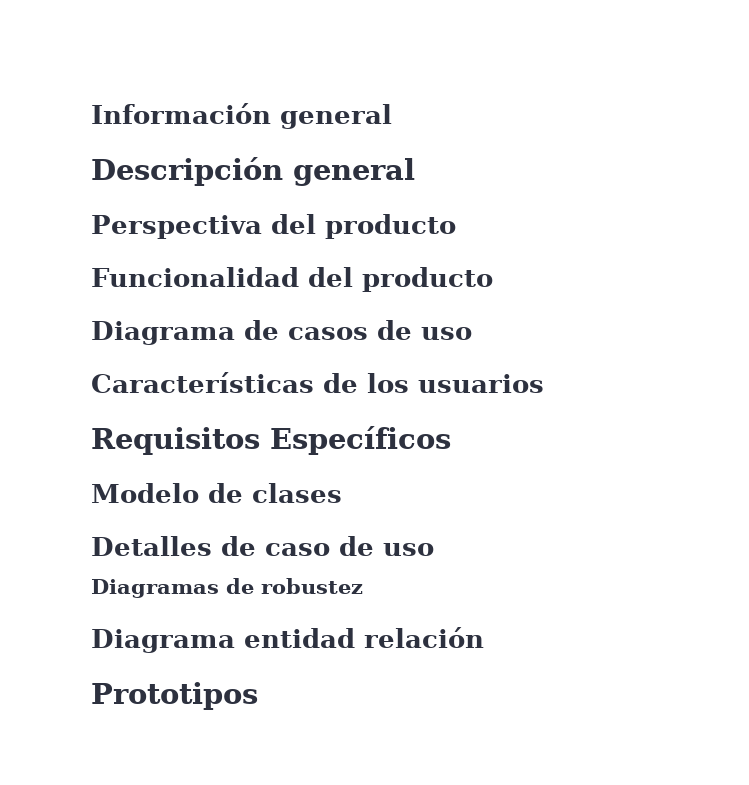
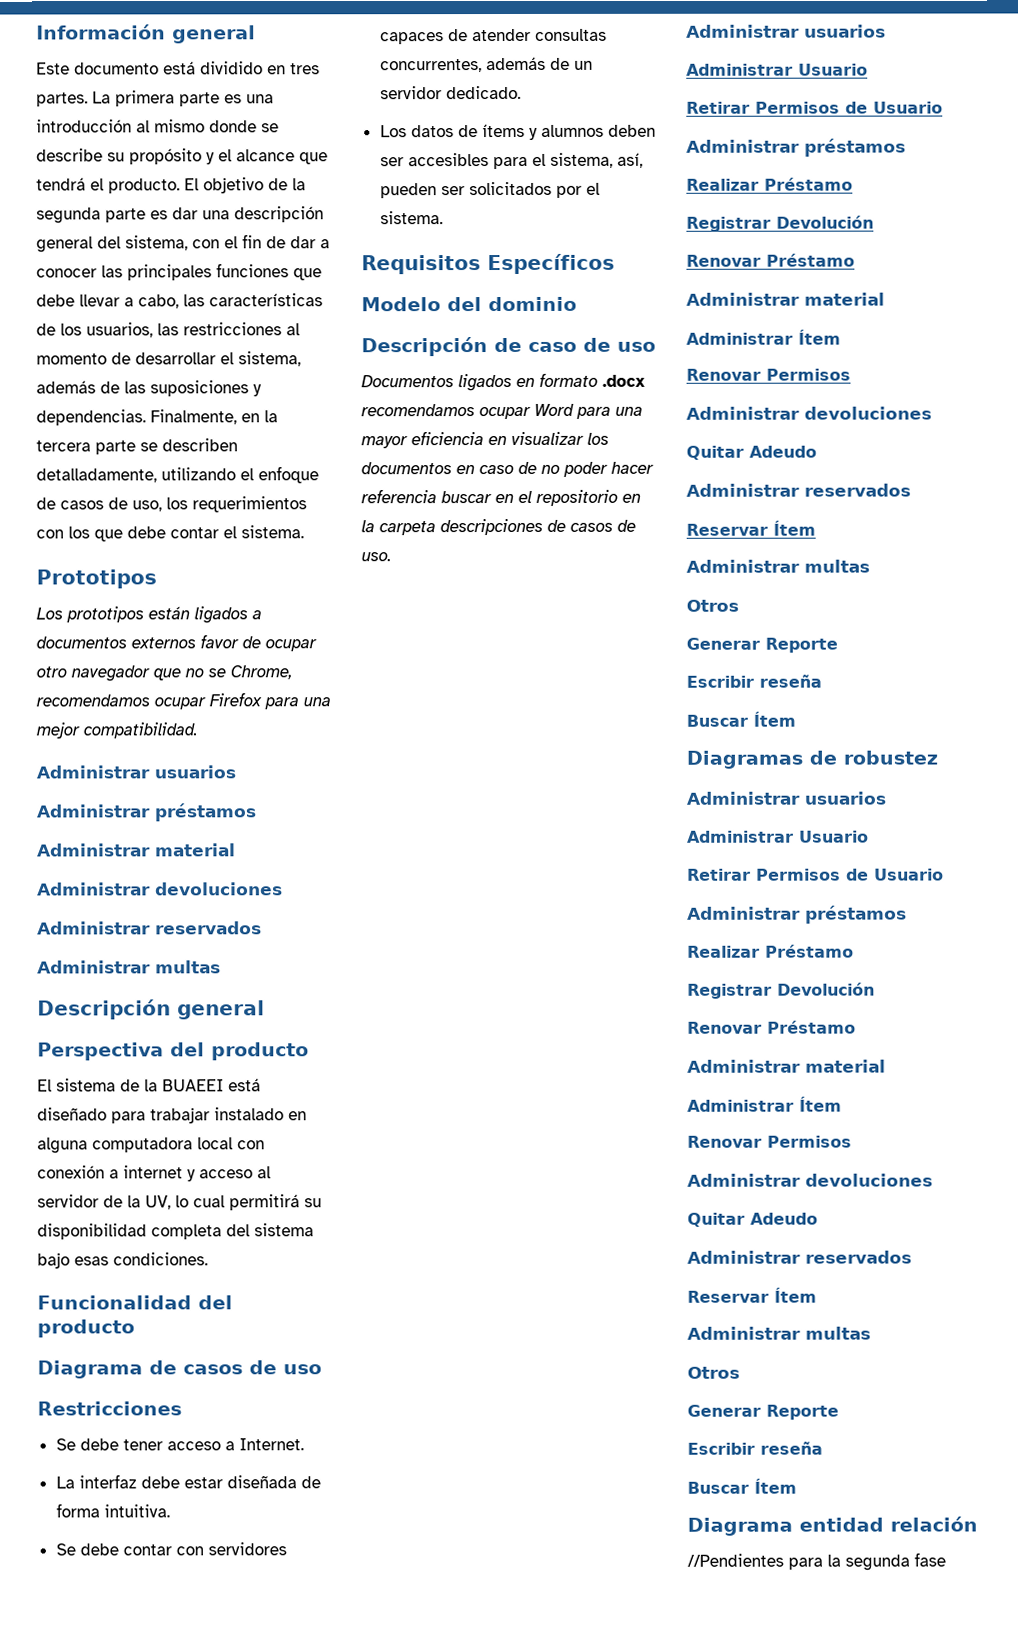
+ Este documento está dividido en tres partes. La primera parte es una introducción al mismo donde se describe su propósito y el alcance que tendrá el producto. El objetivo de la segunda parte es dar una descripción general del sistema, con el fin de dar a conocer las principales funciones que debe llevar a cabo, las características de los usuarios, las restricciones al momento de desarrollar el sistema, además de las suposiciones y dependencias. Finalmente, en la tercera parte se describen detalladamente, utilizando el enfoque de casos de uso, los requerimientos con los que debe contar el sistema.
+ Prototipos
+ Los prototipos están ligados a documentos externos favor de ocupar otro navegador que no se Chrome, recomendamos ocupar Firefox para una mejor compatibilidad.
+ Administrar usuarios
+ Administrar préstamos
+ Administrar material
+ Administrar devoluciones
+ Administrar reservados
+ Administrar multas
+ El sistema de la BUAEEI está diseñado para trabajar instalado en alguna computadora local con conexión a internet y acceso al servidor de la UV, lo cual permitirá su disponibilidad completa del sistema bajo esas condiciones.
- Características de los usuarios
+ Restricciones
+ Se debe tener acceso a Internet.
+ La interfaz debe estar diseñada de forma intuitiva.
+ Se debe contar con servidores capaces de atender consultas concurrentes, además de un servidor dedicado.
+ Los datos de ítems y alumnos deben ser accesibles para el sistema, así, pueden ser solicitados por el sistema.
- Modelo de clases
- Detalles de caso de uso
+ Modelo del dominio
+ Descripción de caso de uso
+ Documentos ligados en formato .docx recomendamos ocupar Word para una mayor eficiencia en visualizar los documentos en caso de no poder hacer referencia buscar en el repositorio en la carpeta descripciones de casos de uso.
+ Administrar usuarios
+ Administrar Usuario
+ Retirar Permisos de Usuario
+ Administrar préstamos
+ Realizar Préstamo
+ Registrar Devolución
+ Renovar Préstamo
+ Administrar material
+ Administrar Ítem
+ Renovar Permisos
+ Administrar devoluciones
+ Quitar Adeudo
+ Administrar reservados
+ Reservar Ítem
+ Administrar multas
+ Otros
+ Generar Reporte
+ Escribir reseña
+ Buscar Ítem
  Diagramas de robustez
+ Administrar usuarios
+ Administrar Usuario
+ Retirar Permisos de Usuario
+ Administrar préstamos
+ Realizar Préstamo
+ Registrar Devolución
+ Renovar Préstamo
+ Administrar material
+ Administrar Ítem
+ Renovar Permisos
+ Administrar devoluciones
+ Quitar Adeudo
+ Administrar reservados
+ Reservar Ítem
+ Administrar multas
+ Otros
+ Generar Reporte
+ Escribir reseña
+ Buscar Ítem
  Diagrama entidad relación
- Prototipos
+ //Pendientes para la segunda fase

